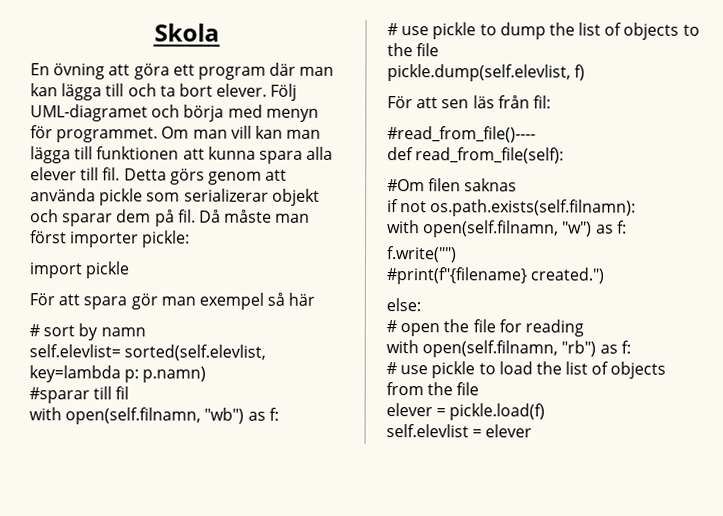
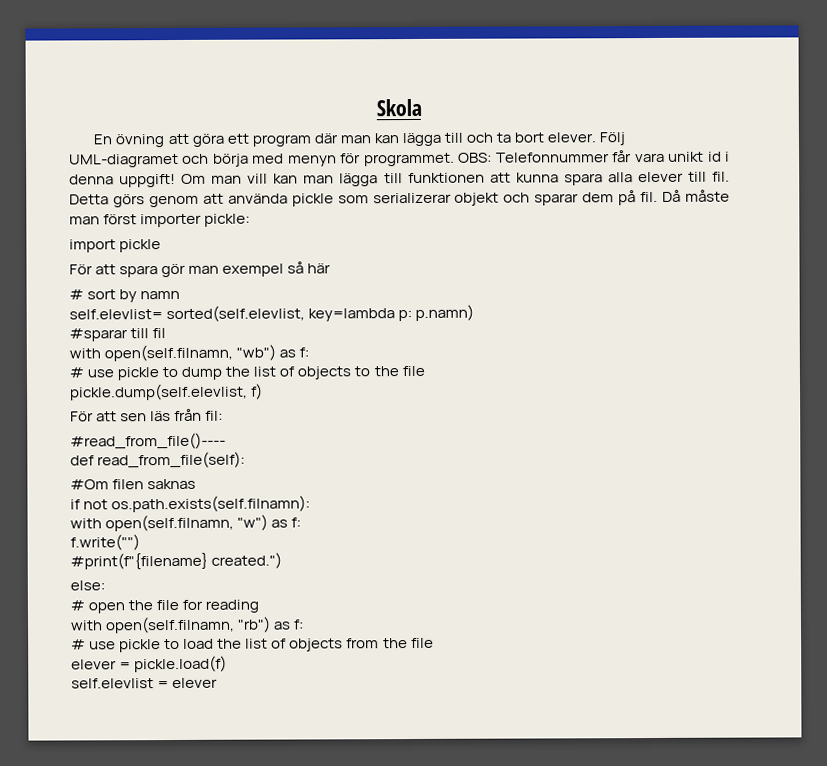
+ OBS: Telefonnummer får vara unikt id i denna uppgift!

